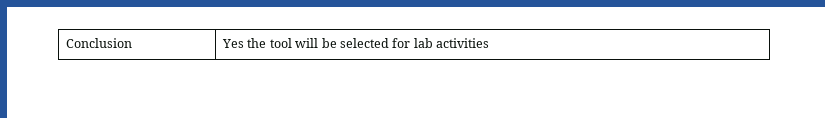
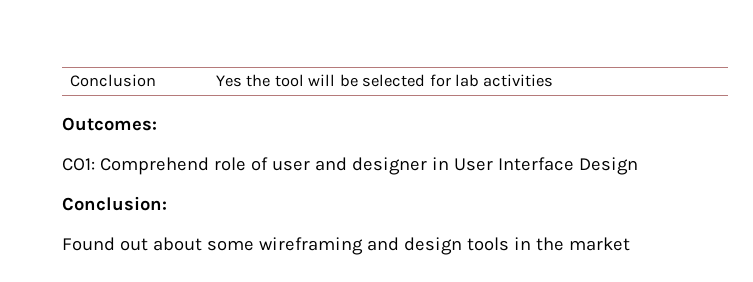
+ Outcomes:
+ CO1: Comprehend role of user and designer in User Interface Design
+ Conclusion:
+ Found out about some wireframing and design tools in the market

